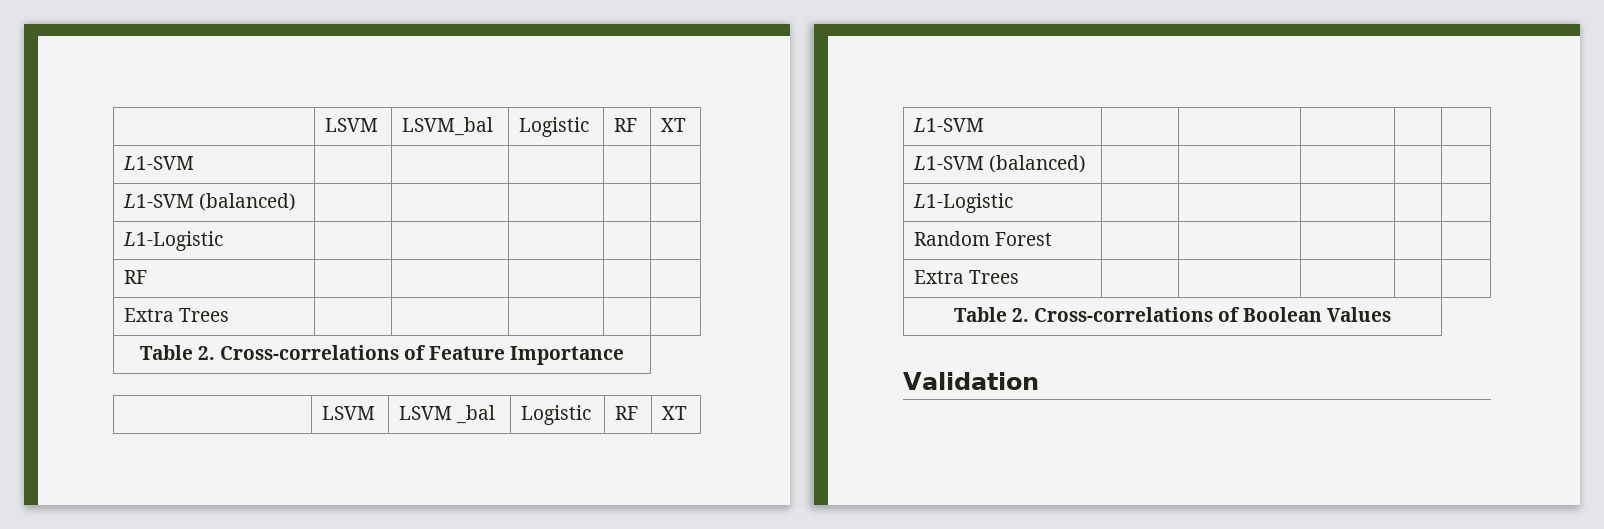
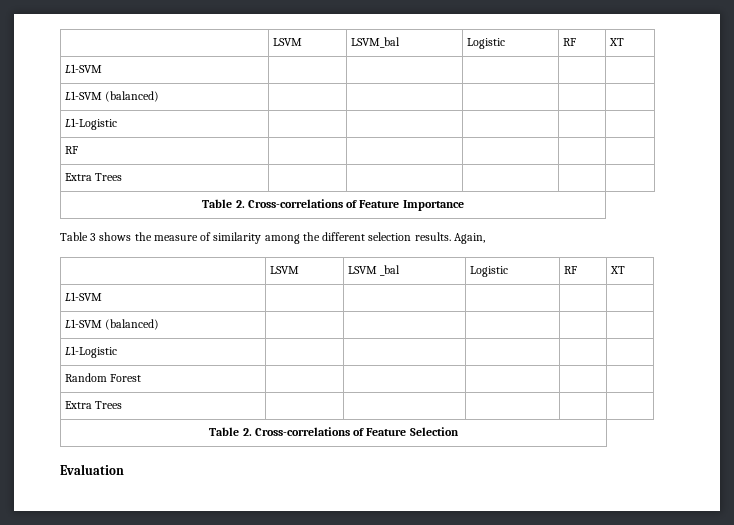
+ Table 3 shows the measure of similarity among the different selection results. Again,
- Table 2. Cross-correlations of Boolean Values
- Validation
+ Table 2. Cross-correlations of Feature Selection
+ Evaluation

